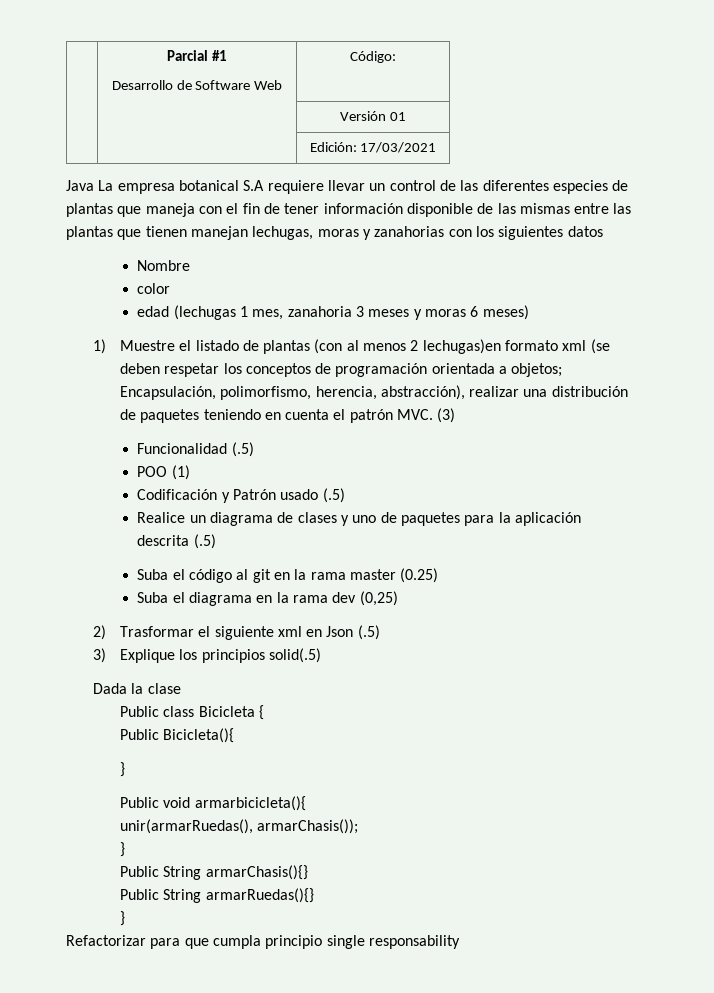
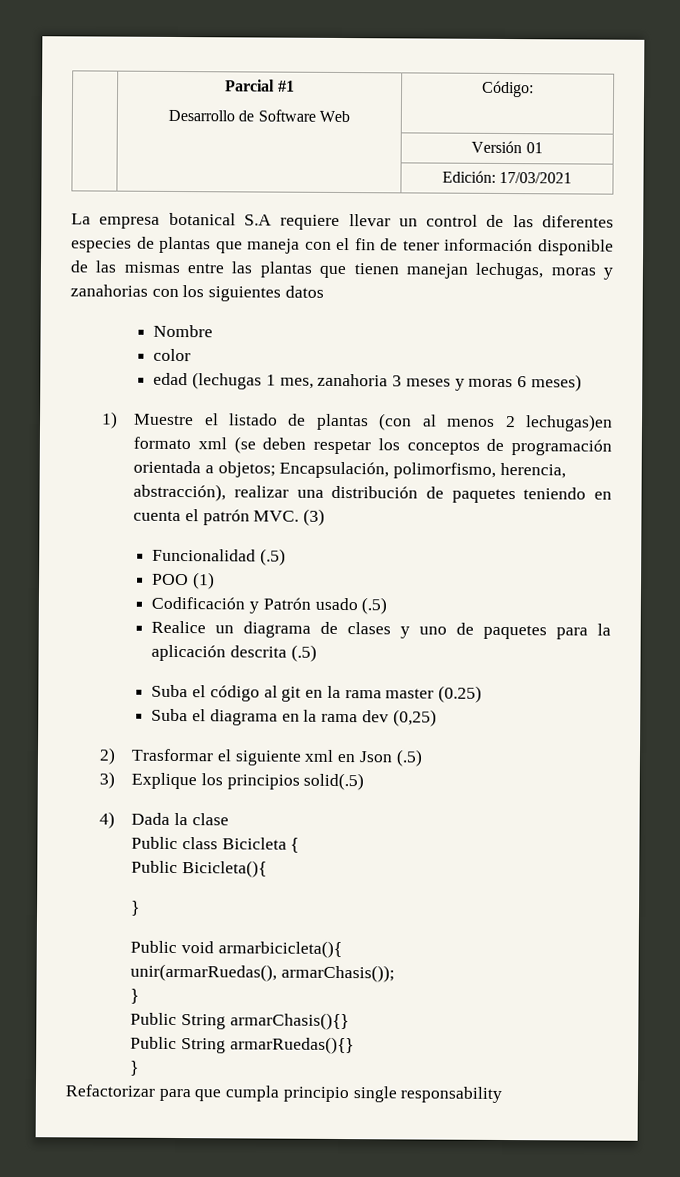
- Java La empresa botanical S.A requiere llevar un control de las diferentes especies de plantas que maneja con el fin de tener información disponible de las mismas entre las plantas que tienen manejan lechugas, moras y zanahorias con los siguientes datos
+ La empresa botanical S.A requiere llevar un control de las diferentes especies de plantas que maneja con el fin de tener información disponible de las mismas entre las plantas que tienen manejan lechugas, moras y zanahorias con los siguientes datos
- Dada la clase
+ 4) Dada la clase

